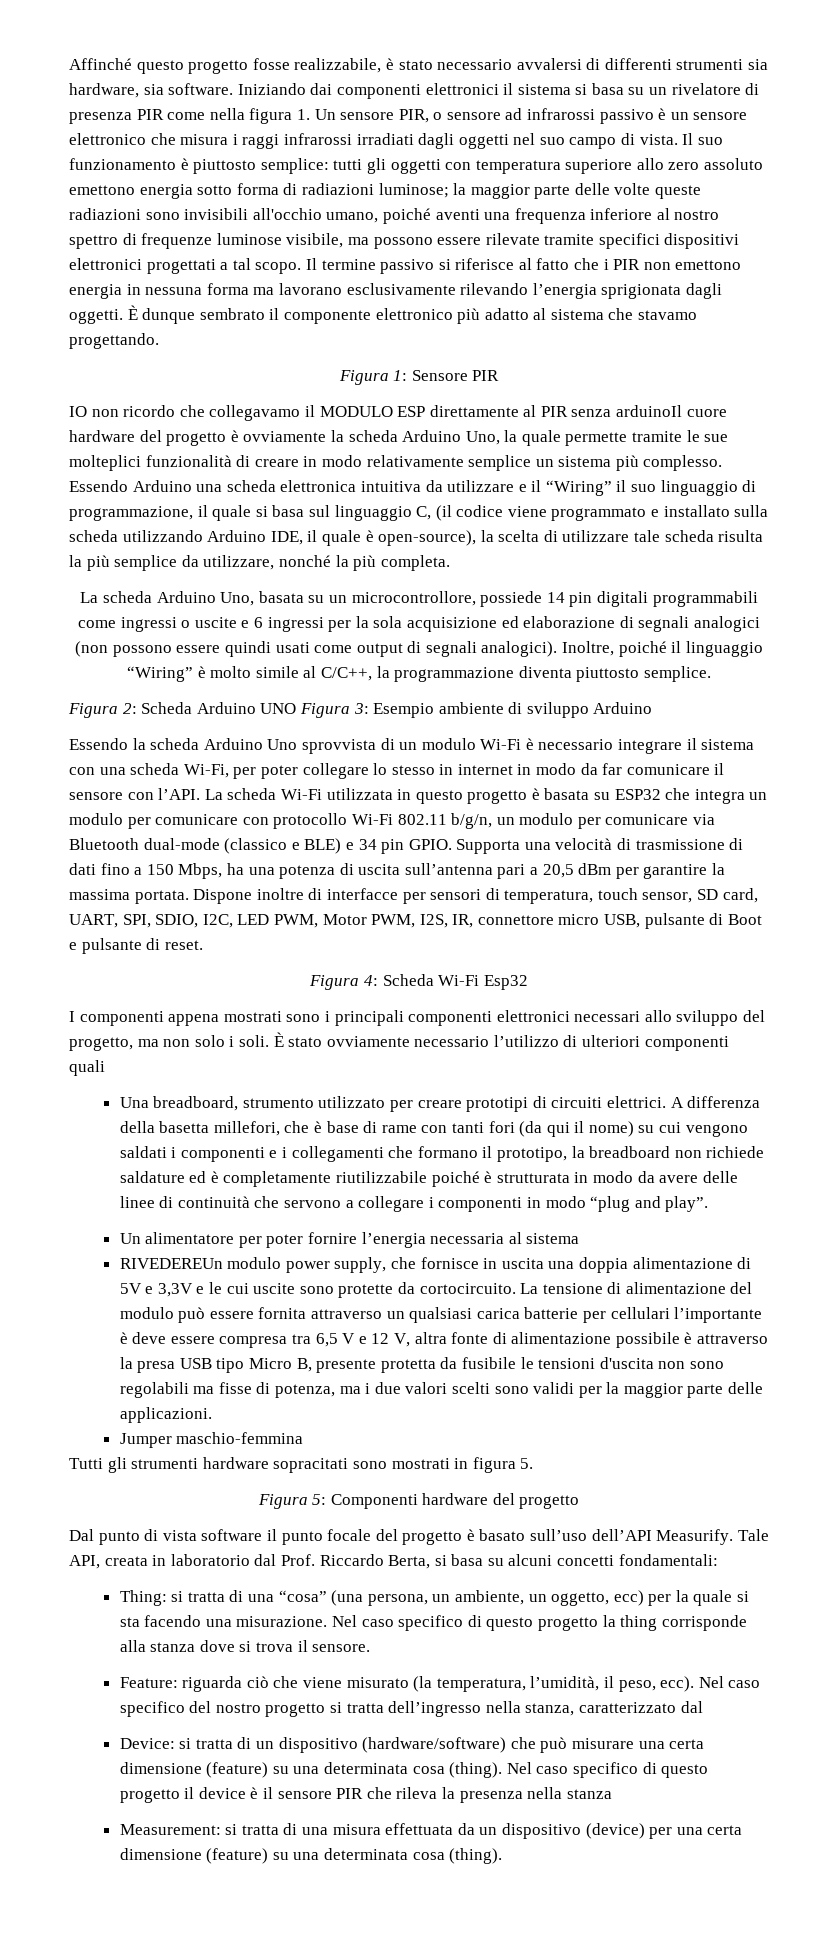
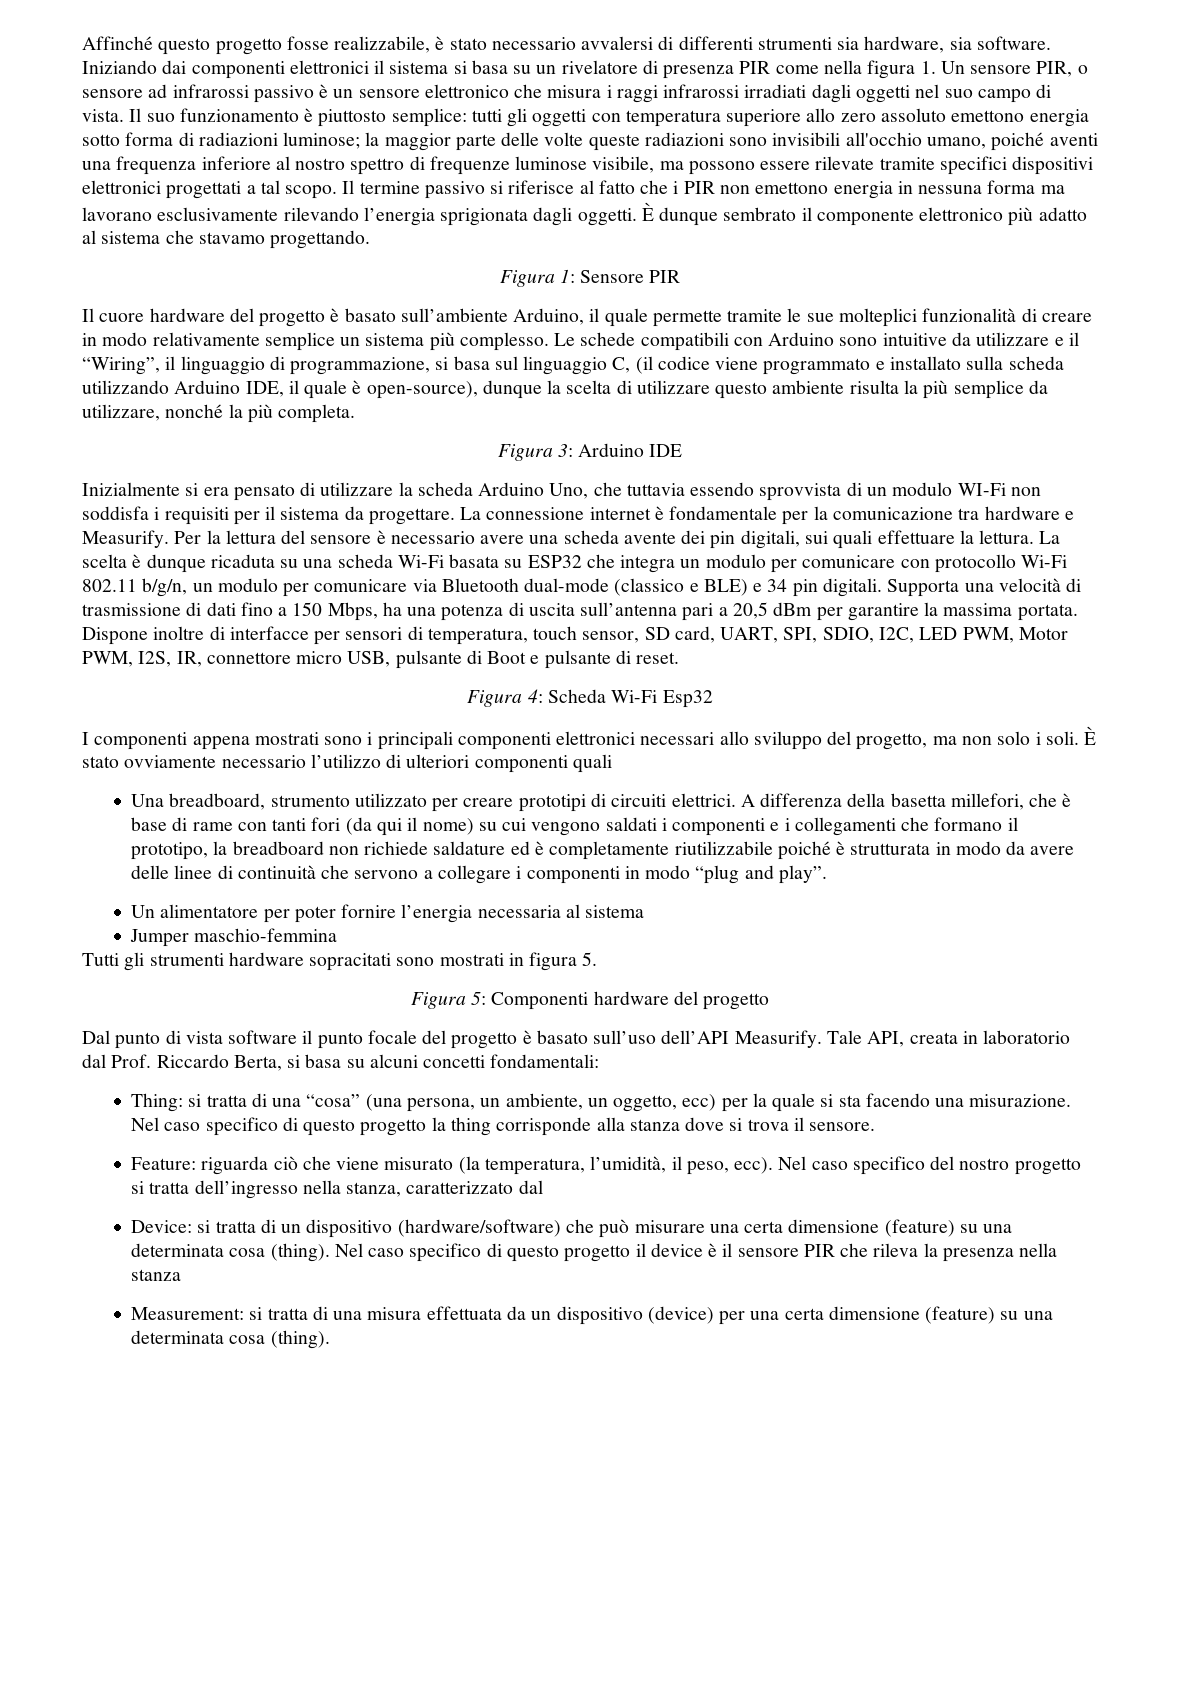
- IO non ricordo che collegavamo il MODULO ESP direttamente al PIR senza arduinoIl cuore hardware del progetto è ovviamente la scheda Arduino Uno, la quale permette tramite le sue molteplici funzionalità di creare in modo relativamente semplice un sistema più complesso.
+ Il cuore hardware del progetto è basato sull’ambiente Arduino, il quale permette tramite le sue molteplici funzionalità di creare in modo relativamente semplice un sistema più complesso.
- Essendo Arduino una scheda elettronica intuitiva da utilizzare e il “Wiring” il suo linguaggio di programmazione, il quale si basa sul linguaggio C, (il codice viene programmato e installato sulla scheda utilizzando Arduino IDE, il quale è open-source), la scelta di utilizzare tale scheda risulta la più semplice da utilizzare, nonché la più completa.
+ Le schede compatibili con Arduino sono intuitive da utilizzare e il “Wiring”, il linguaggio di programmazione, si basa sul linguaggio C, (il codice viene programmato e installato sulla scheda utilizzando Arduino IDE, il quale è open-source), dunque la scelta di utilizzare questo ambiente risulta la più semplice da utilizzare, nonché la più completa.
- La scheda Arduino Uno, basata su un microcontrollore, possiede 14 pin digitali programmabili come ingressi o uscite e 6 ingressi per la sola acquisizione ed elaborazione di segnali analogici (non possono essere quindi usati come output di segnali analogici). Inoltre, poiché il linguaggio “Wiring” è molto simile al C/C++, la programmazione diventa piuttosto semplice.
- Figura 2: Scheda Arduino UNO Figura 3: Esempio ambiente di sviluppo Arduino
- Essendo la scheda Arduino Uno sprovvista di un modulo Wi-Fi è necessario integrare il sistema con una scheda Wi-Fi, per poter collegare lo stesso in internet in modo da far comunicare il sensore con l’API. La scheda Wi-Fi utilizzata in questo progetto è basata su ESP32 che integra un modulo per comunicare con protocollo Wi-Fi 802.11 b/g/n, un modulo per comunicare via Bluetooth dual-mode (classico e BLE) e 34 pin GPIO.
+ Figura 3: Arduino IDE
+ Inizialmente si era pensato di utilizzare la scheda Arduino Uno, che tuttavia essendo sprovvista di un modulo WI-Fi non soddisfa i requisiti per il sistema da progettare. La connessione internet è fondamentale per la comunicazione tra hardware e Measurify. Per la lettura del sensore è necessario avere una scheda avente dei pin digitali, sui quali effettuare la lettura. La scelta è dunque ricaduta su una scheda Wi-Fi basata su ESP32 che integra un modulo per comunicare con protocollo Wi-Fi 802.11 b/g/n, un modulo per comunicare via Bluetooth dual-mode (classico e BLE) e 34 pin digitali.
- RIVEDEREUn modulo power supply, che fornisce in uscita una doppia alimentazione di 5V e 3,3V e le cui uscite sono protette da cortocircuito. La tensione di alimentazione del modulo può essere fornita attraverso un qualsiasi carica batterie per cellulari l’importante è deve essere compresa tra 6,5 V e 12 V, altra fonte di alimentazione possibile è attraverso la presa USB tipo Micro B, presente protetta da fusibile le tensioni d'uscita non sono regolabili ma fisse di potenza, ma i due valori scelti sono validi per la maggior parte delle applicazioni.

